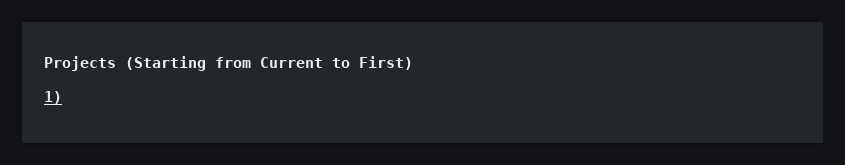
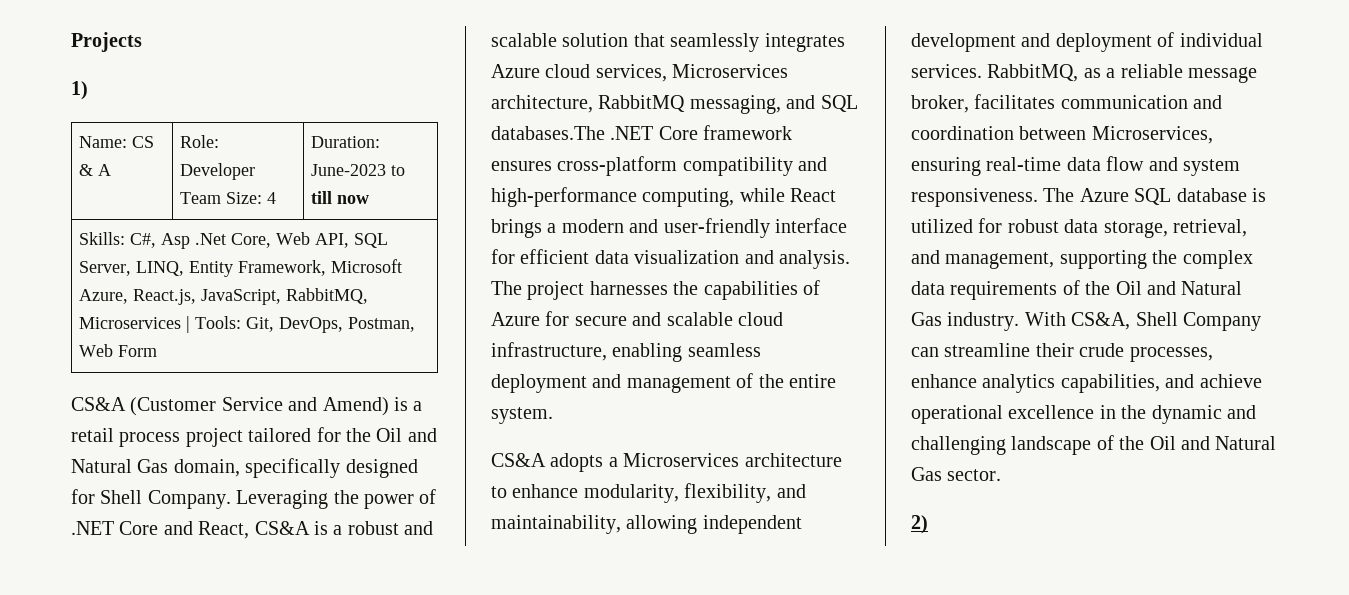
- Projects (Starting from Current to First)
+ Projects
  1)
+ Name: CS & A | Role: Developer Team Size: 4 | Duration: June-2023 to till now
+ Skills: C#, Asp .Net Core, Web API, SQL Server, LINQ, Entity Framework, Microsoft Azure, React.js, JavaScript, RabbitMQ, Microservices | Tools: Git, DevOps, Postman, Web Form
+ CS&A (Customer Service and Amend) is a retail process project tailored for the Oil and Natural Gas domain, specifically designed for Shell Company. Leveraging the power of .NET Core and React, CS&A is a robust and scalable solution that seamlessly integrates Azure cloud services, Microservices architecture, RabbitMQ messaging, and SQL databases.The .NET Core framework ensures cross-platform compatibility and high-performance computing, while React brings a modern and user-friendly interface for efficient data visualization and analysis. The project harnesses the capabilities of Azure for secure and scalable cloud infrastructure, enabling seamless deployment and management of the entire system.
+ CS&A adopts a Microservices architecture to enhance modularity, flexibility, and maintainability, allowing independent development and deployment of individual services. RabbitMQ, as a reliable message broker, facilitates communication and coordination between Microservices, ensuring real-time data flow and system responsiveness. The Azure SQL database is utilized for robust data storage, retrieval, and management, supporting the complex data requirements of the Oil and Natural Gas industry. With CS&A, Shell Company can streamline their crude processes, enhance analytics capabilities, and achieve operational excellence in the dynamic and challenging landscape of the Oil and Natural Gas sector.
+ 2)

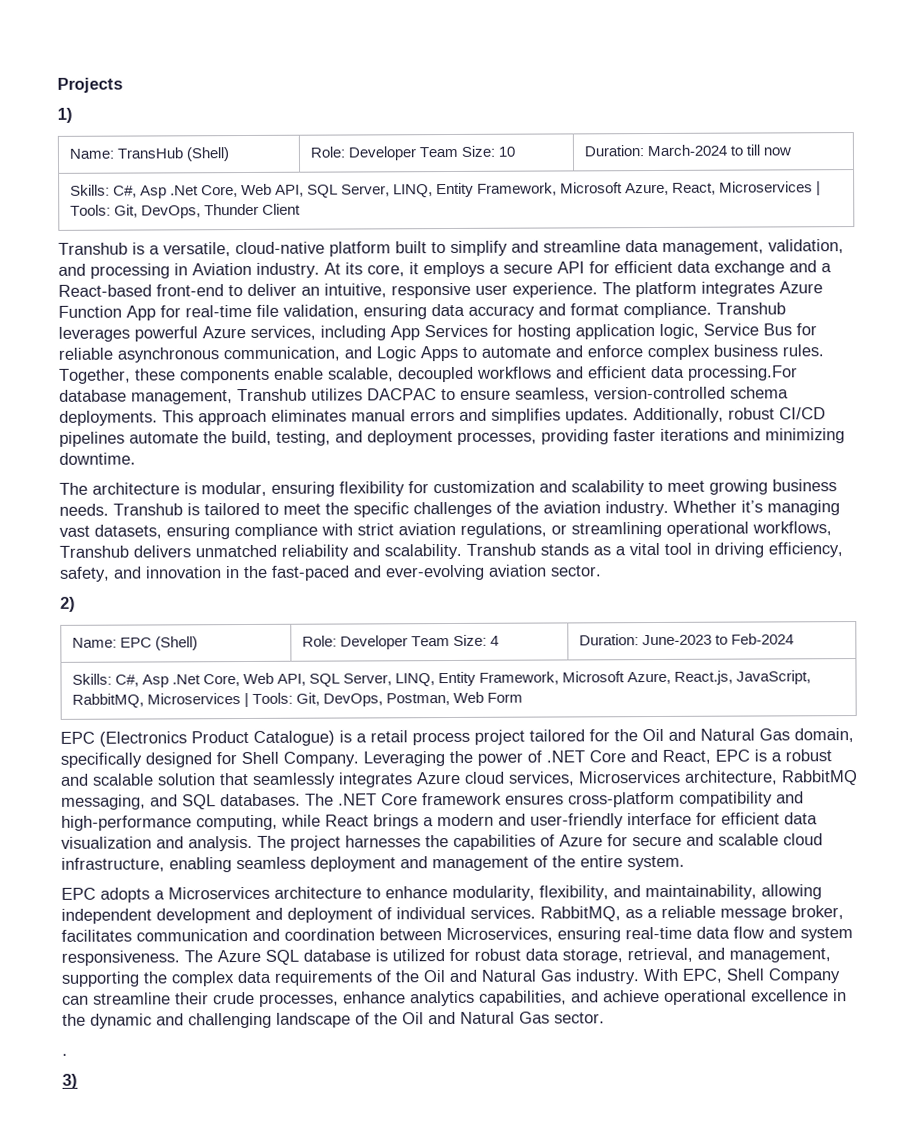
- Name: CS & A | Role: Developer Team Size: 4 | Duration: June-2023 to till now
+ Name: TransHub (Shell) | Role: Developer Team Size: 10 | Duration: March-2024 to till now
+ Skills: C#, Asp .Net Core, Web API, SQL Server, LINQ, Entity Framework, Microsoft Azure, React, Microservices | Tools: Git, DevOps, Thunder Client
+ Transhub is a versatile, cloud-native platform built to simplify and streamline data management, validation, and processing in Aviation industry. At its core, it employs a secure API for efficient data exchange and a React-based front-end to deliver an intuitive, responsive user experience. The platform integrates Azure Function App for real-time file validation, ensuring data accuracy and format compliance. Transhub leverages powerful Azure services, including App Services for hosting application logic, Service Bus for reliable asynchronous communication, and Logic Apps to automate and enforce complex business rules. Together, these components enable scalable, decoupled workflows and efficient data processing.For database management, Transhub utilizes DACPAC to ensure seamless, version-controlled schema deployments. This approach eliminates manual errors and simplifies updates. Additionally, robust CI/CD pipelines automate the build, testing, and deployment processes, providing faster iterations and minimizing downtime.
+ The architecture is modular, ensuring flexibility for customization and scalability to meet growing business needs. Transhub is tailored to meet the specific challenges of the aviation industry. Whether it’s managing vast datasets, ensuring compliance with strict aviation regulations, or streamlining operational workflows, Transhub delivers unmatched reliability and scalability. Transhub stands as a vital tool in driving efficiency, safety, and innovation in the fast-paced and ever-evolving aviation sector.
+ 2)
+ Name: EPC (Shell) | Role: Developer Team Size: 4 | Duration: June-2023 to Feb-2024
- CS&A (Customer Service and Amend) is a retail process project tailored for the Oil and Natural Gas domain, specifically designed for Shell Company.
+ EPC (Electronics Product Catalogue) is a retail process project tailored for the Oil and Natural Gas domain, specifically designed for Shell Company.
- Leveraging the power of .NET Core and React, CS&A is a robust and scalable solution that seamlessly integrates Azure cloud services, Microservices architecture, RabbitMQ messaging, and SQL databases.The .NET Core framework ensures cross-platform compatibility and high-performance computing, while React brings a modern and user-friendly interface for efficient data visualization and analysis.
+ Leveraging the power of .NET Core and React, EPC is a robust and scalable solution that seamlessly integrates Azure cloud services, Microservices architecture, RabbitMQ messaging, and SQL databases. The .NET Core framework ensures cross-platform compatibility and high-performance computing, while React brings a modern and user-friendly interface for efficient data visualization and analysis.
- CS&A adopts a Microservices architecture to enhance modularity, flexibility, and maintainability, allowing independent development and deployment of individual services.
+ EPC adopts a Microservices architecture to enhance modularity, flexibility, and maintainability, allowing independent development and deployment of individual services.
- With CS&A, Shell Company can streamline their crude processes, enhance analytics capabilities, and achieve operational excellence in the dynamic and challenging landscape of the Oil and Natural Gas sector.
+ With EPC, Shell Company can streamline their crude processes, enhance analytics capabilities, and achieve operational excellence in the dynamic and challenging landscape of the Oil and Natural Gas sector.
- 2)
+ .
+ 3)

